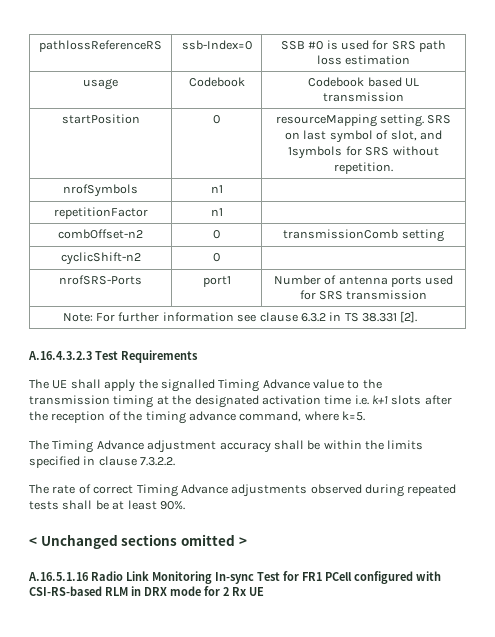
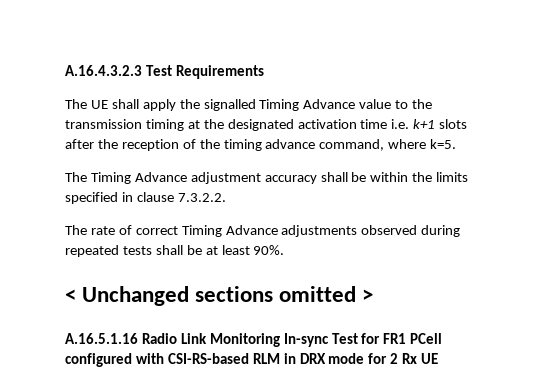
- pathlossReferenceRS | ssb-Index=0 | SSB #0 is used for SRS path loss estimation
- usage | Codebook | Codebook based UL transmission
- startPosition | 0 | resourceMapping setting. SRS on last symbol of slot, and 1symbols for SRS without repetition.
- nrofSymbols | n1 |
- repetitionFactor | n1 |
- combOffset-n2 | 0 | transmissionComb setting
- cyclicShift-n2 | 0 |
- nrofSRS-Ports | port1 | Number of antenna ports used for SRS transmission
- Note: For further information see clause 6.3.2 in TS 38.331 [2].

